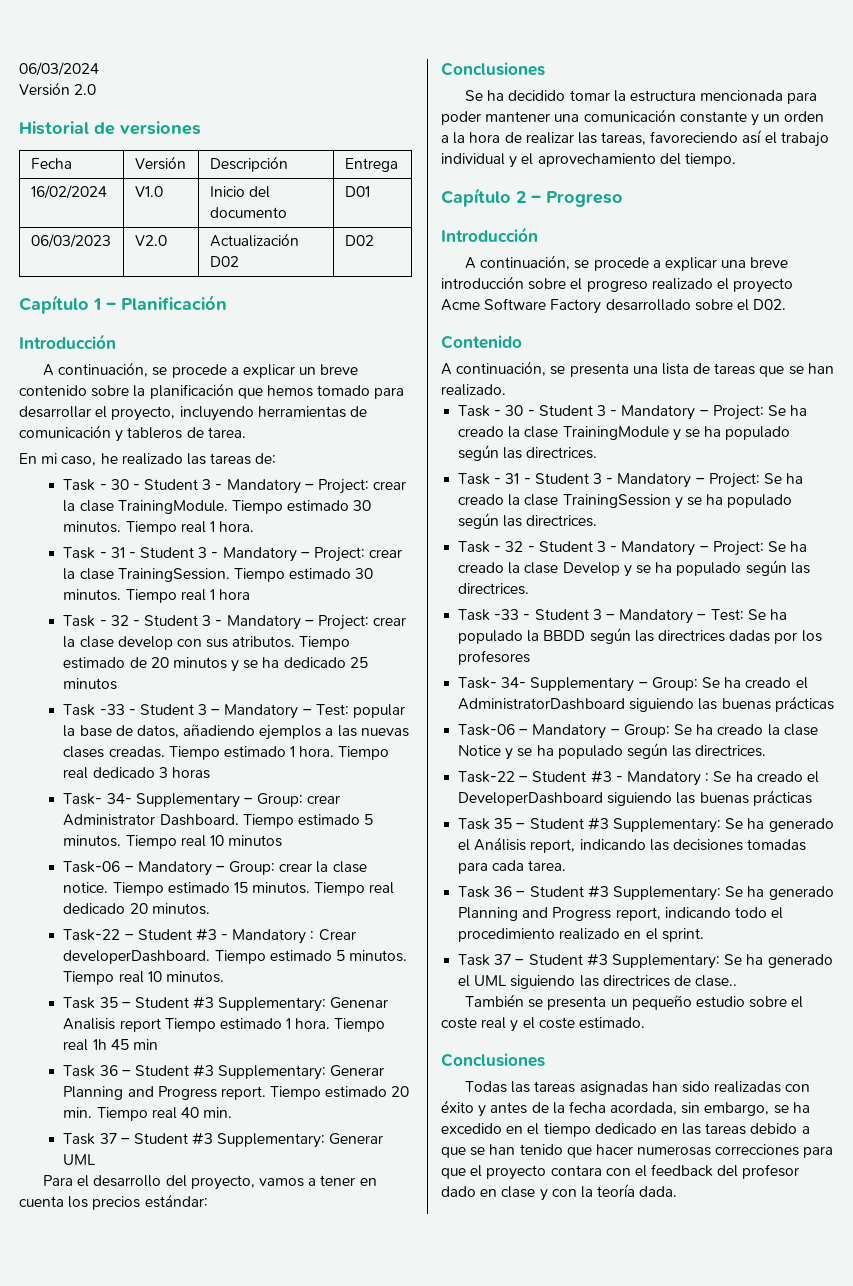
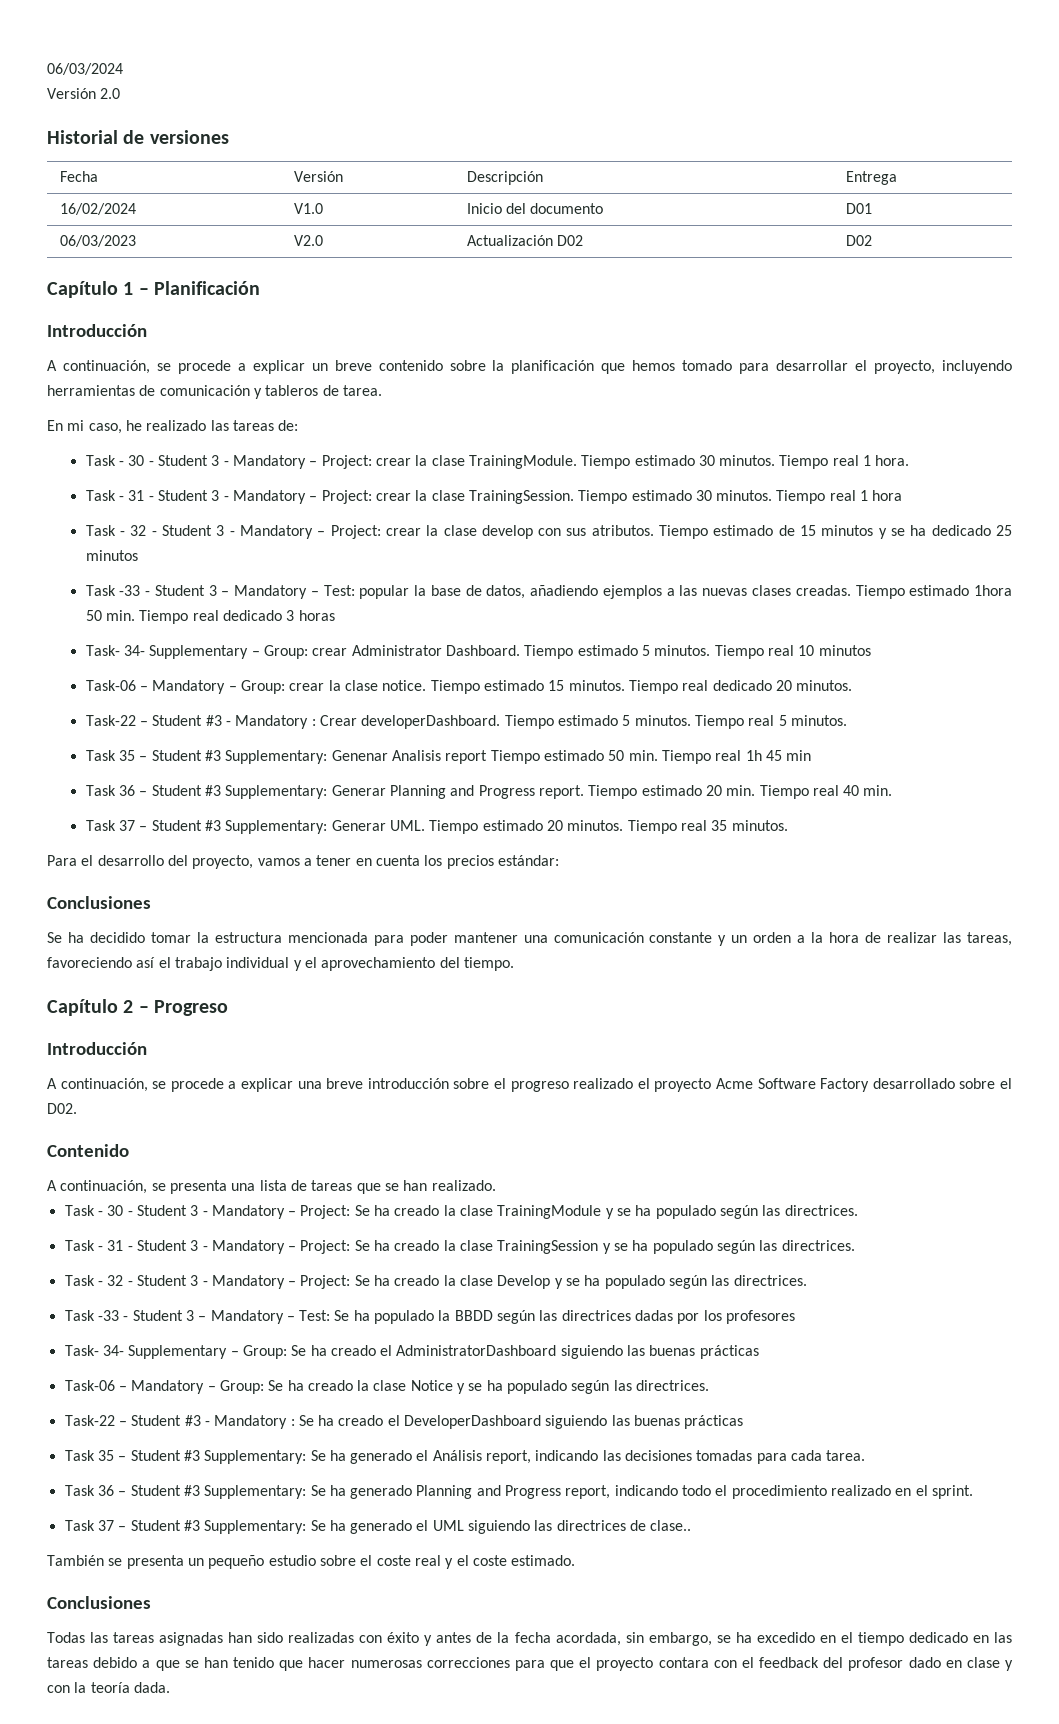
- Tiempo estimado de 20 minutos y se ha dedicado 25 minutos
+ Tiempo estimado de 15 minutos y se ha dedicado 25 minutos
- Tiempo estimado 1 hora. Tiempo real dedicado 3 horas
+ Tiempo estimado 1hora 50 min. Tiempo real dedicado 3 horas
- Tiempo real 10 minutos.
+ Tiempo real 5 minutos.
- Task 35 – Student #3 Supplementary: Genenar Analisis report Tiempo estimado 1 hora. Tiempo real 1h 45 min
+ Task 35 – Student #3 Supplementary: Genenar Analisis report Tiempo estimado 50 min. Tiempo real 1h 45 min
- Task 37 – Student #3 Supplementary: Generar UML
+ Task 37 – Student #3 Supplementary: Generar UML. Tiempo estimado 20 minutos. Tiempo real 35 minutos.

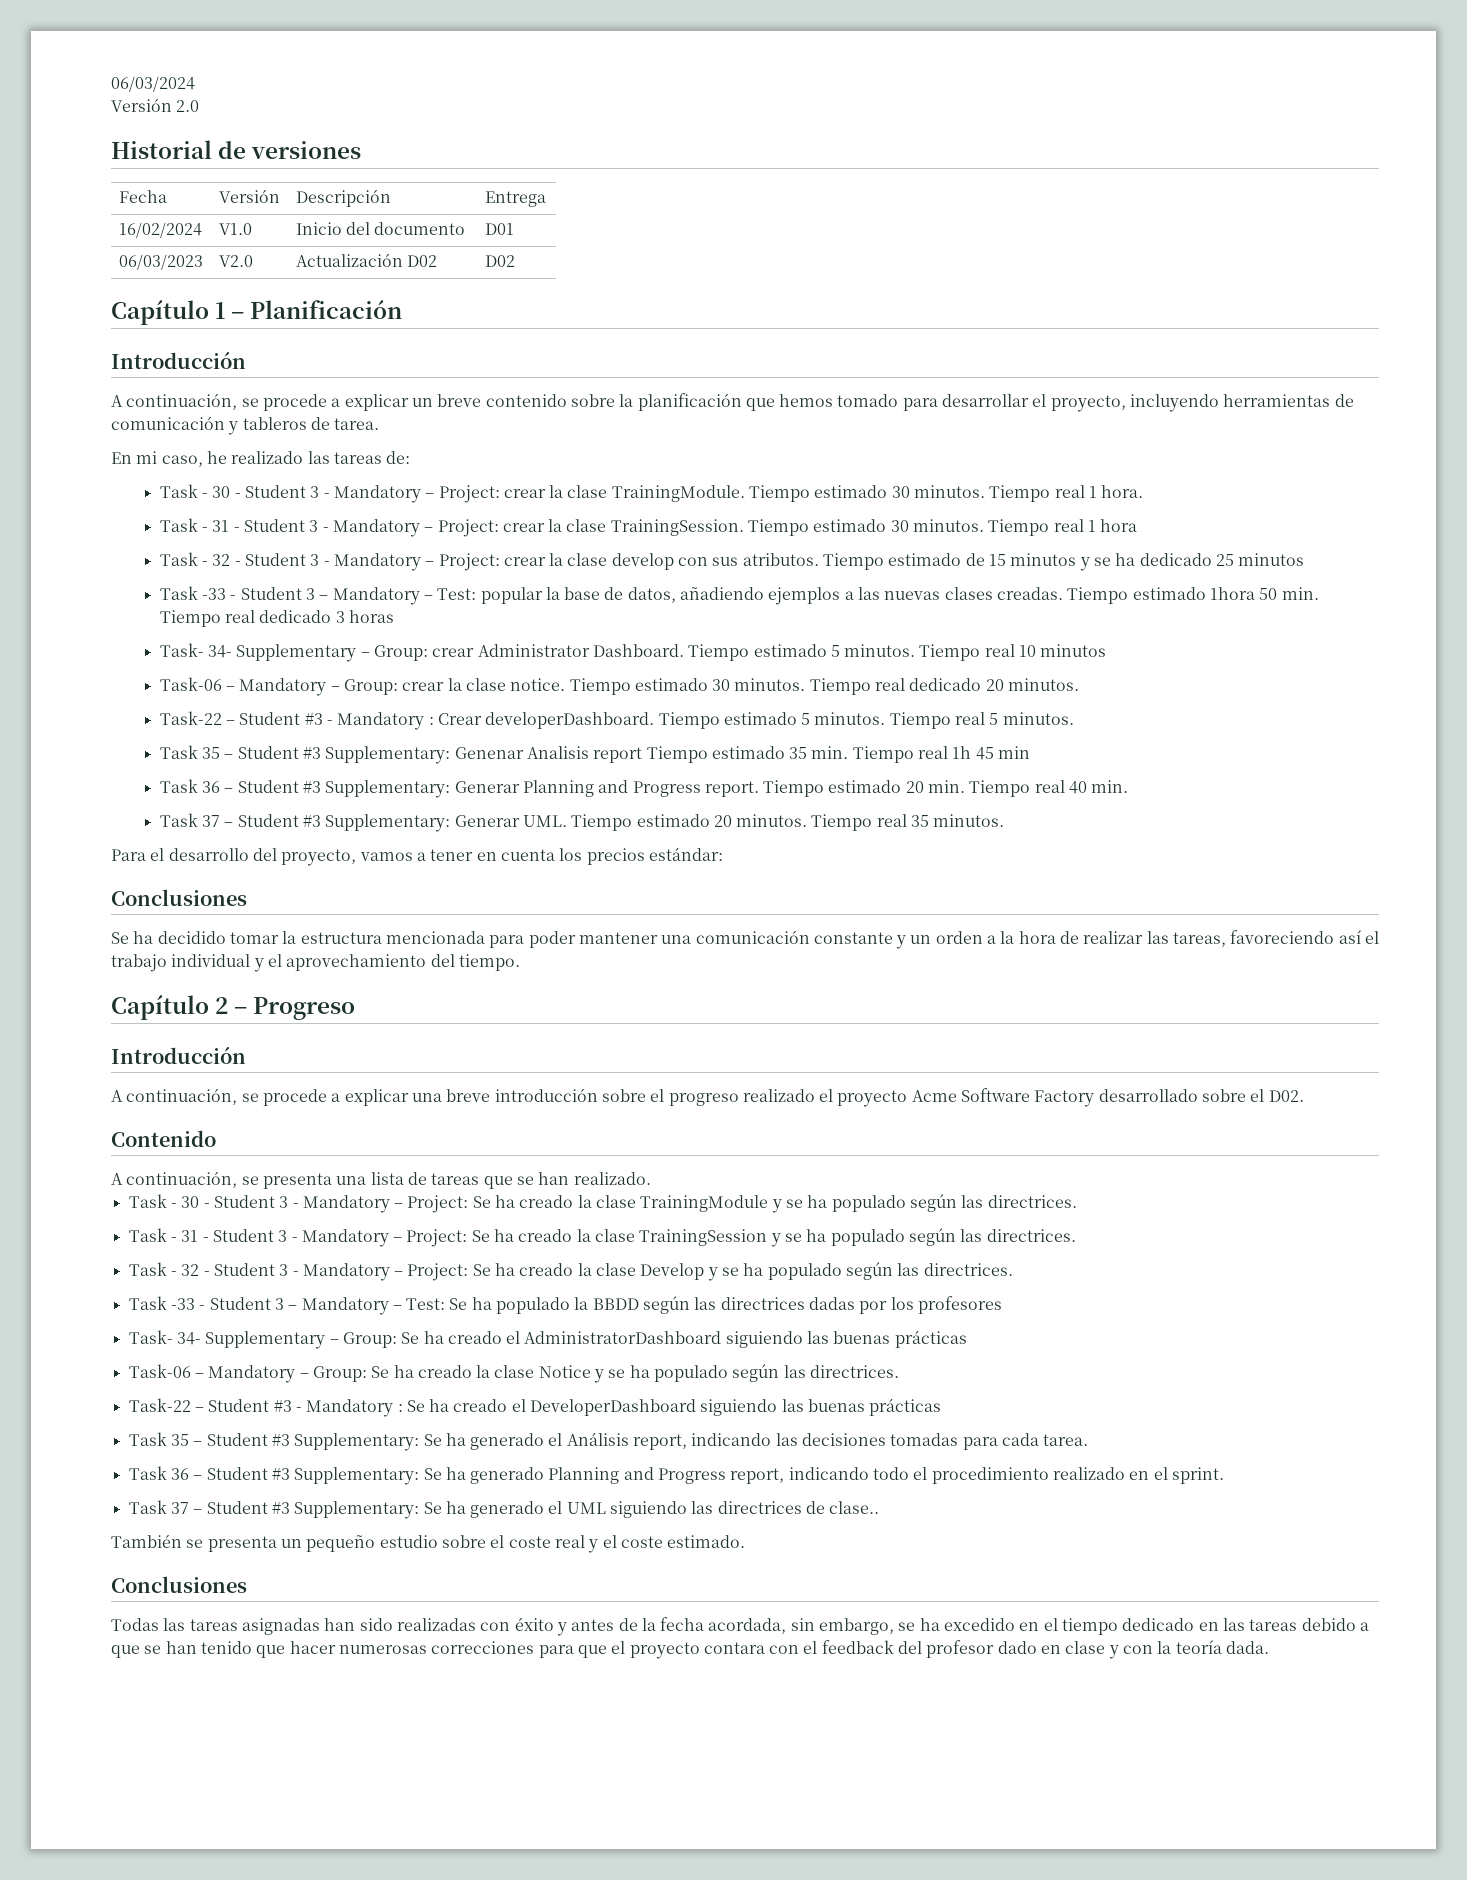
- Task-06 – Mandatory – Group: crear la clase notice. Tiempo estimado 15 minutos.
+ Task-06 – Mandatory – Group: crear la clase notice. Tiempo estimado 30 minutos.
- Task 35 – Student #3 Supplementary: Genenar Analisis report Tiempo estimado 50 min. Tiempo real 1h 45 min
+ Task 35 – Student #3 Supplementary: Genenar Analisis report Tiempo estimado 35 min. Tiempo real 1h 45 min

